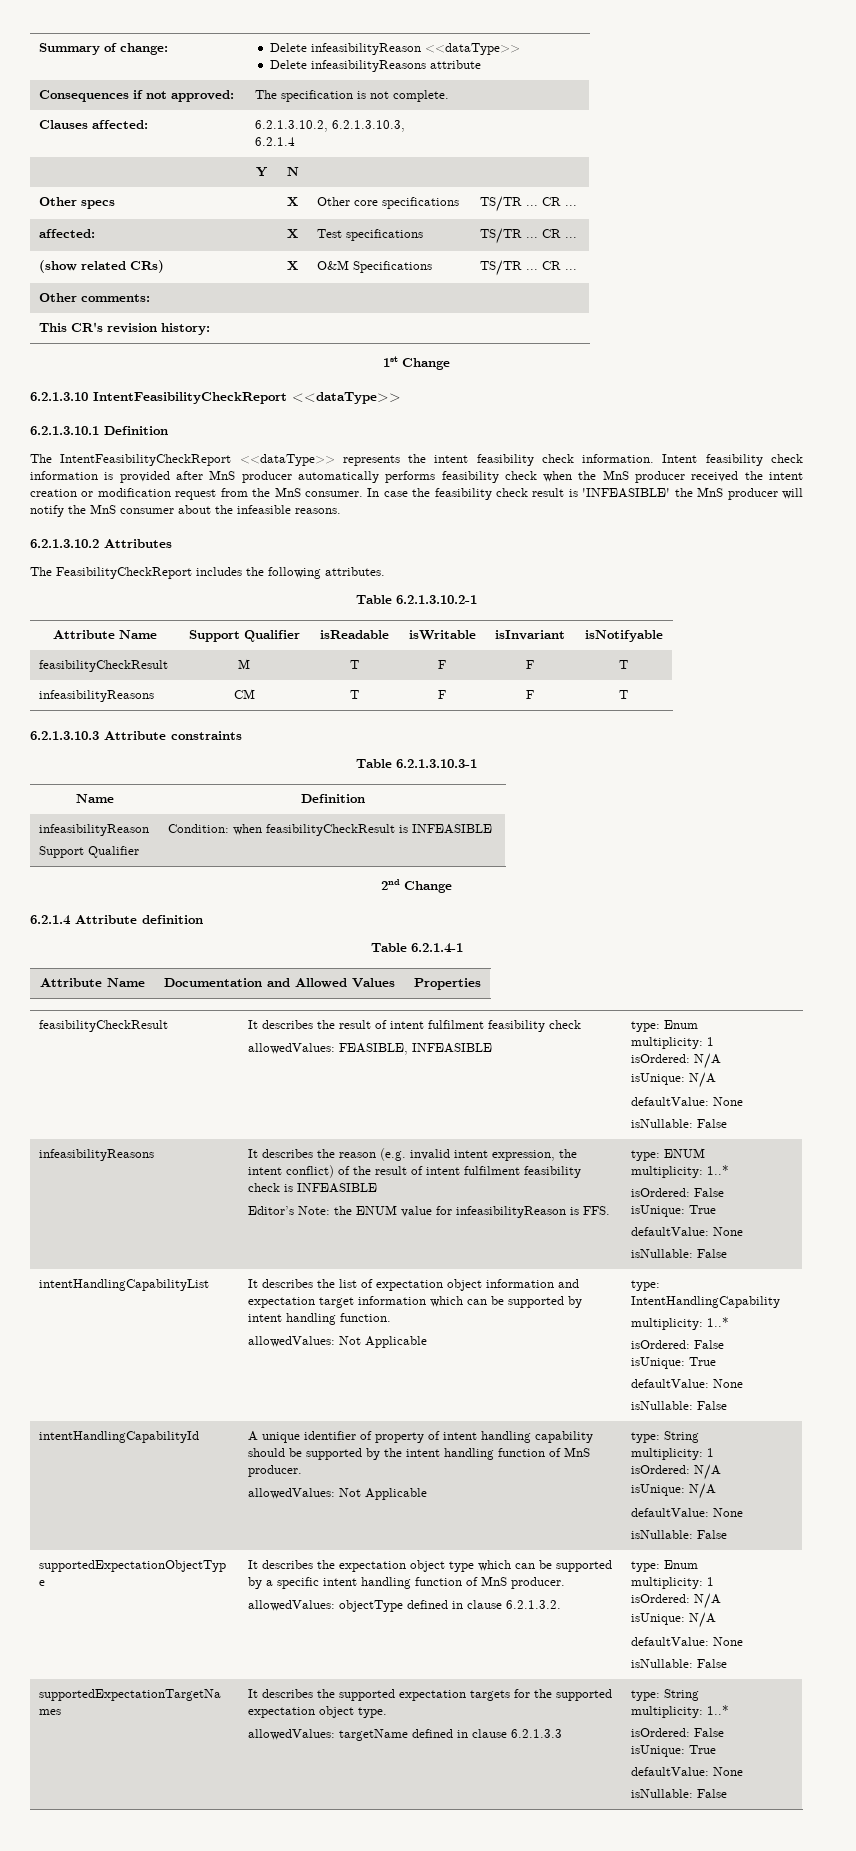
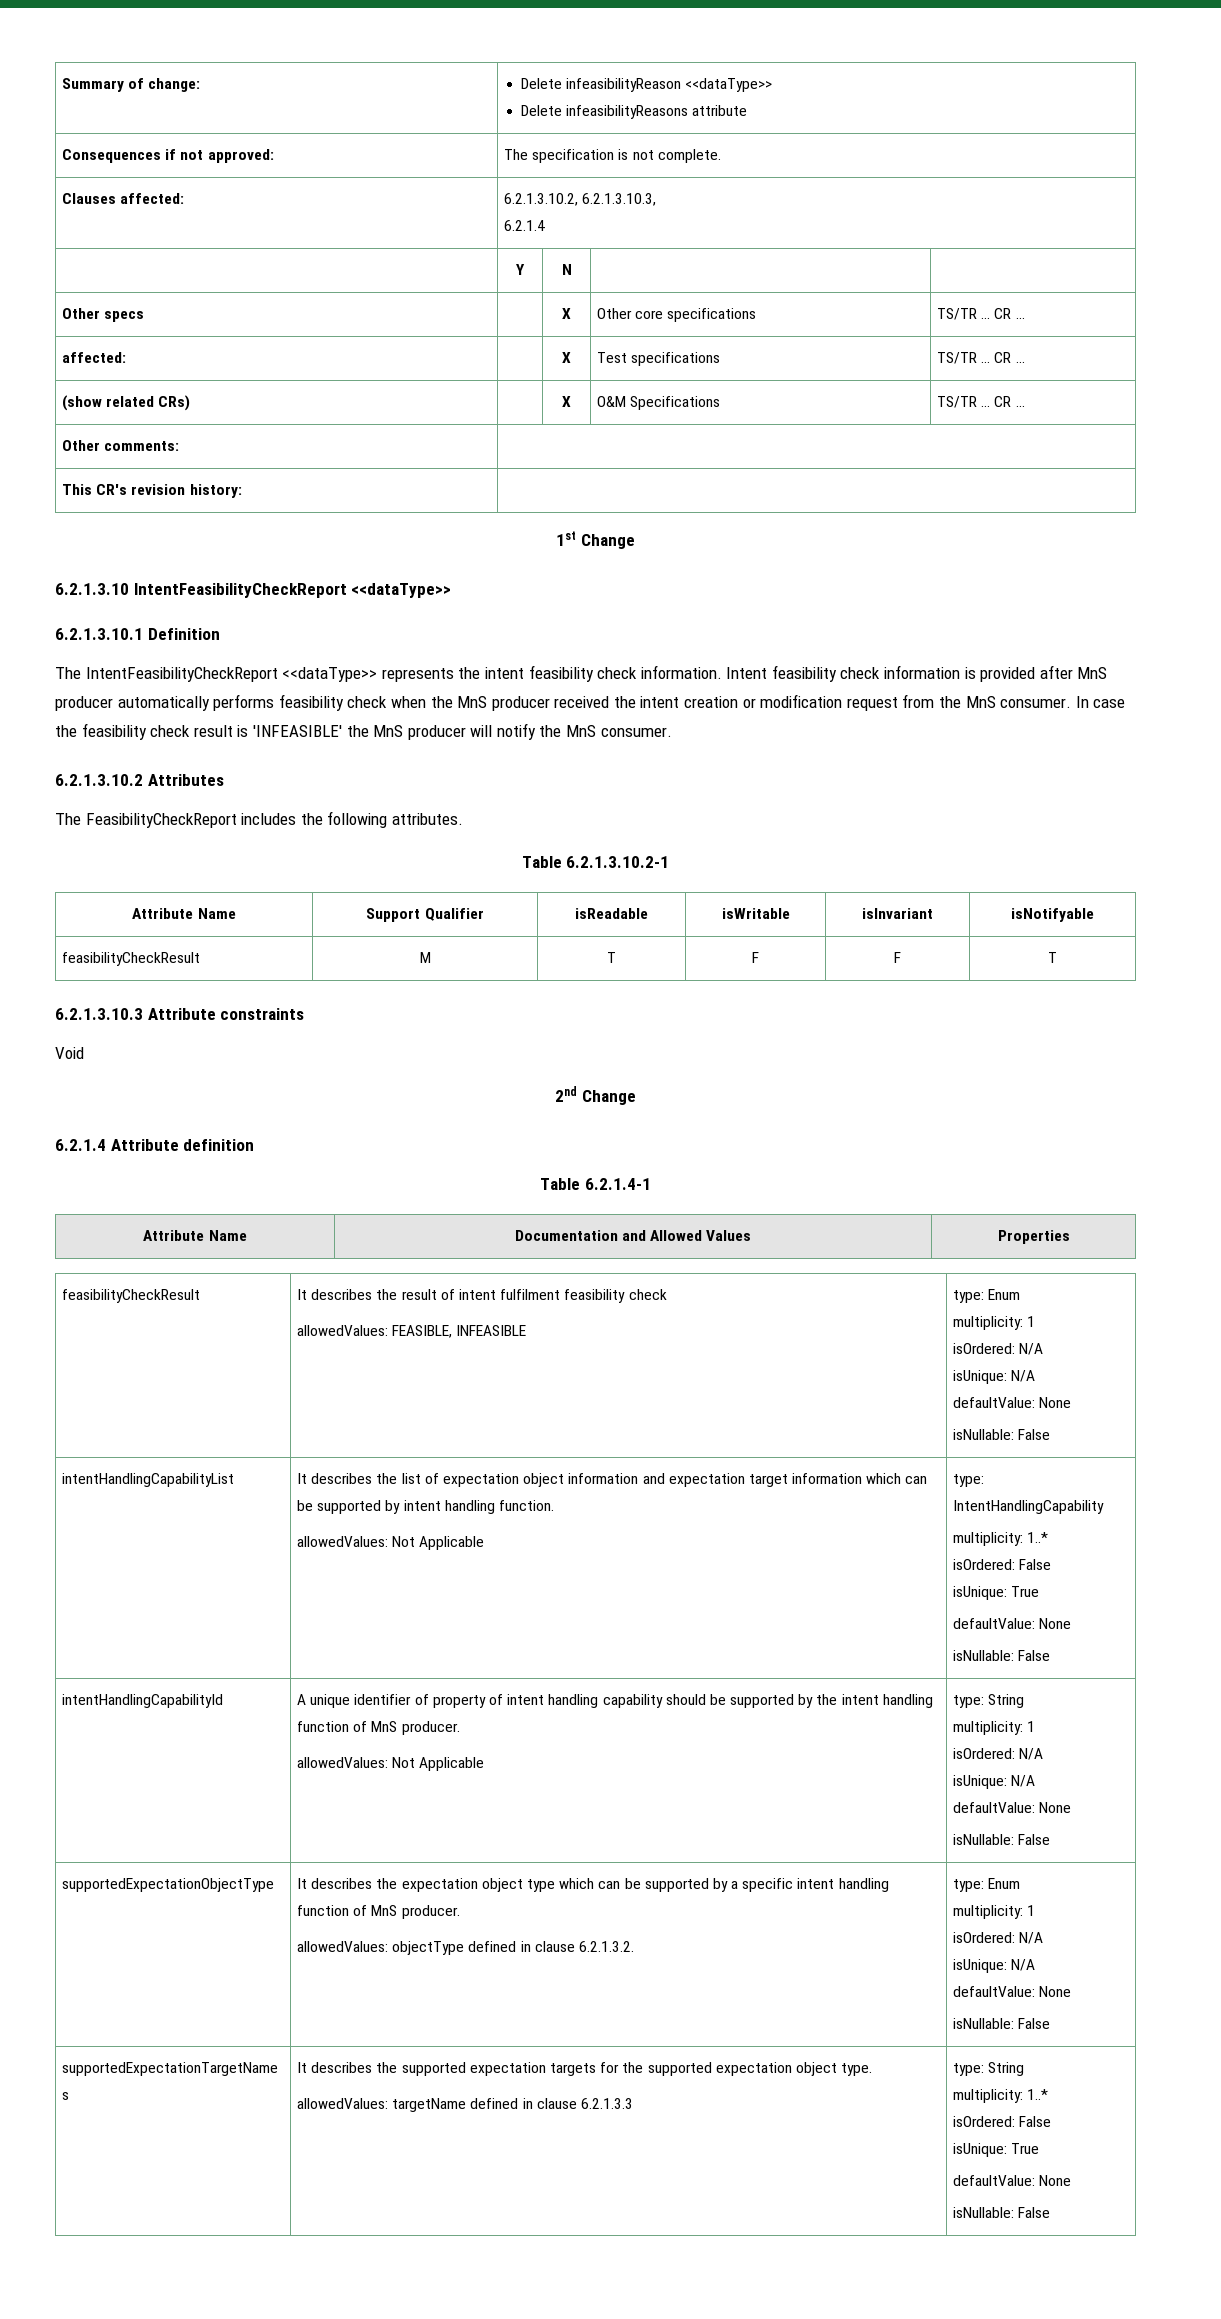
- In case the feasibility check result is 'INFEASIBLE' the MnS producer will notify the MnS consumer about the infeasible reasons.
+ In case the feasibility check result is 'INFEASIBLE' the MnS producer will notify the MnS consumer.
- infeasibilityReasons | CM | T | F | F | T
  6.2.1.3.10.3 Attribute constraints
- Table 6.2.1.3.10.3-1
- Name | Definition
- infeasibilityReason
- Support Qualifier | Condition: when feasibilityCheckResult is INFEASIBLE
+ Void
- infeasibilityReasons | It describes the reason (e.g. invalid intent expression, the intent conflict) of the result of intent fulfilment feasibility check is INFEASIBLE
- Editor’s Note: the ENUM value for infeasibilityReason is FFS. | type: ENUM
- multiplicity: 1..*
- isOrdered: False
- isUnique: True
- defaultValue: None
- isNullable: False

